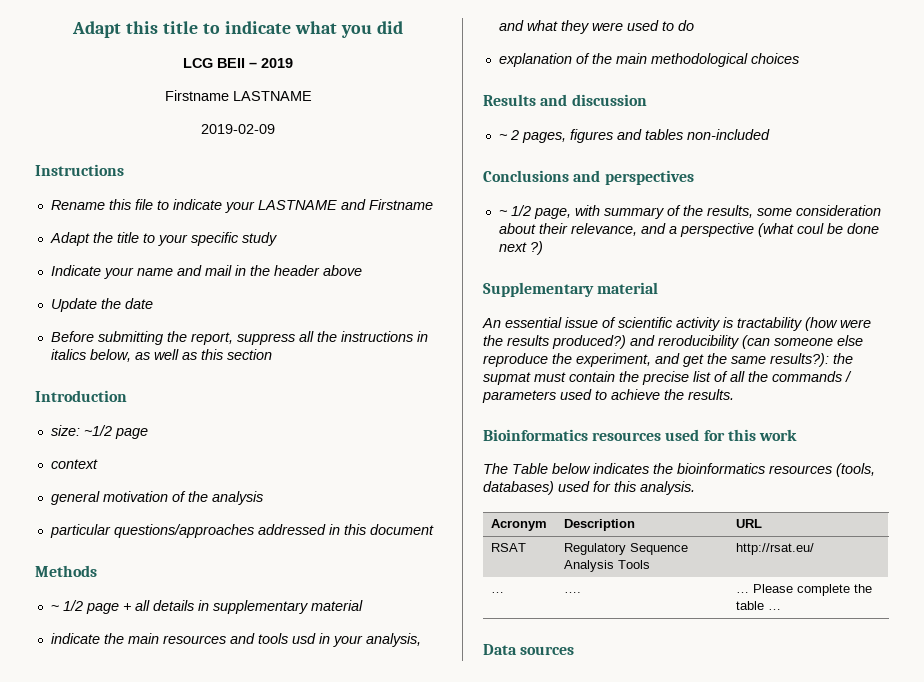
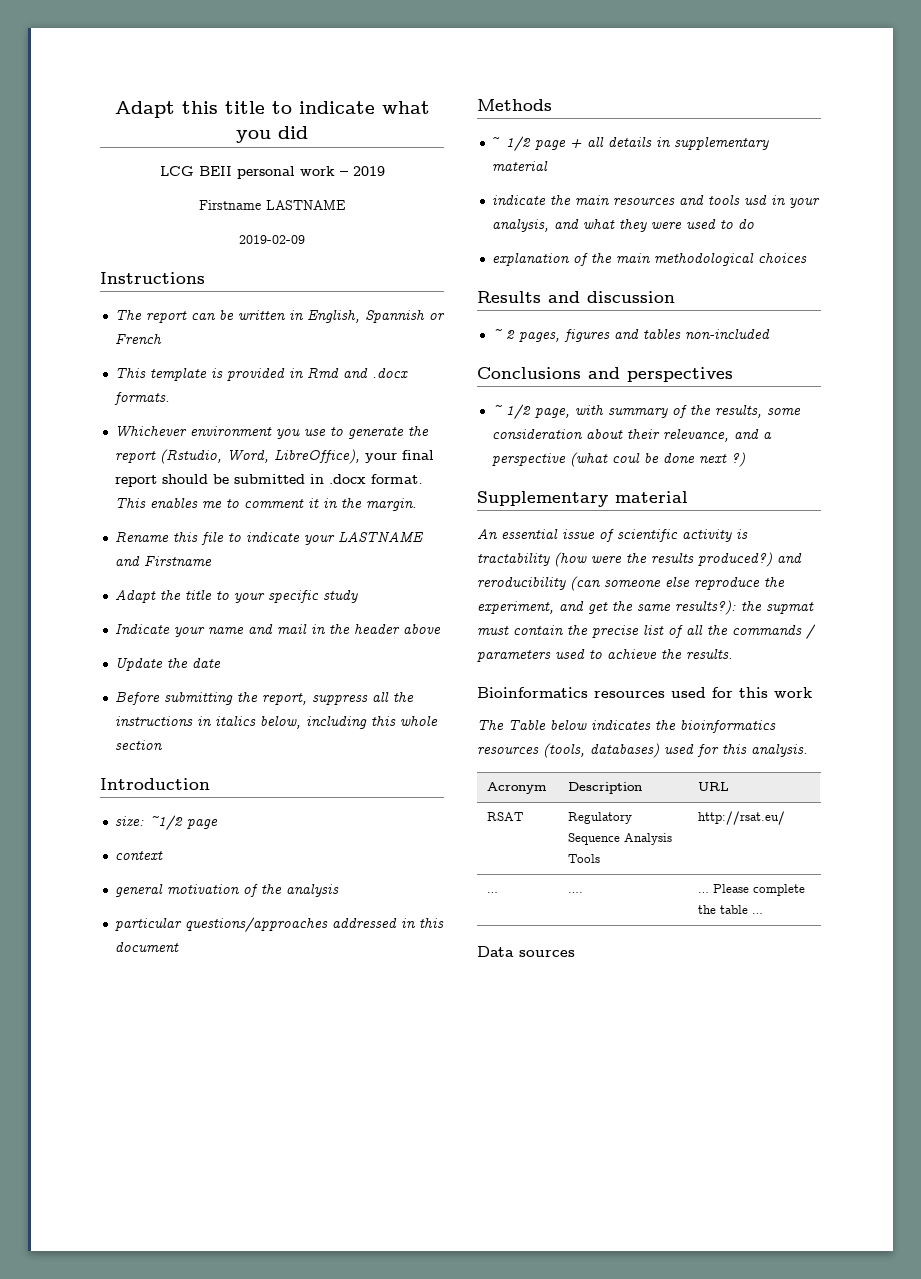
- LCG BEII – 2019
+ LCG BEII personal work – 2019
+ The report can be written in English, Spannish or French
+ This template is provided in Rmd and .docx formats.
+ Whichever environment you use to generate the report (Rstudio, Word, LibreOffice), your final report should be submitted in .docx format. This enables me to comment it in the margin.
- Before submitting the report, suppress all the instructions in italics below, as well as this section
+ Before submitting the report, suppress all the instructions in italics below, including this whole section

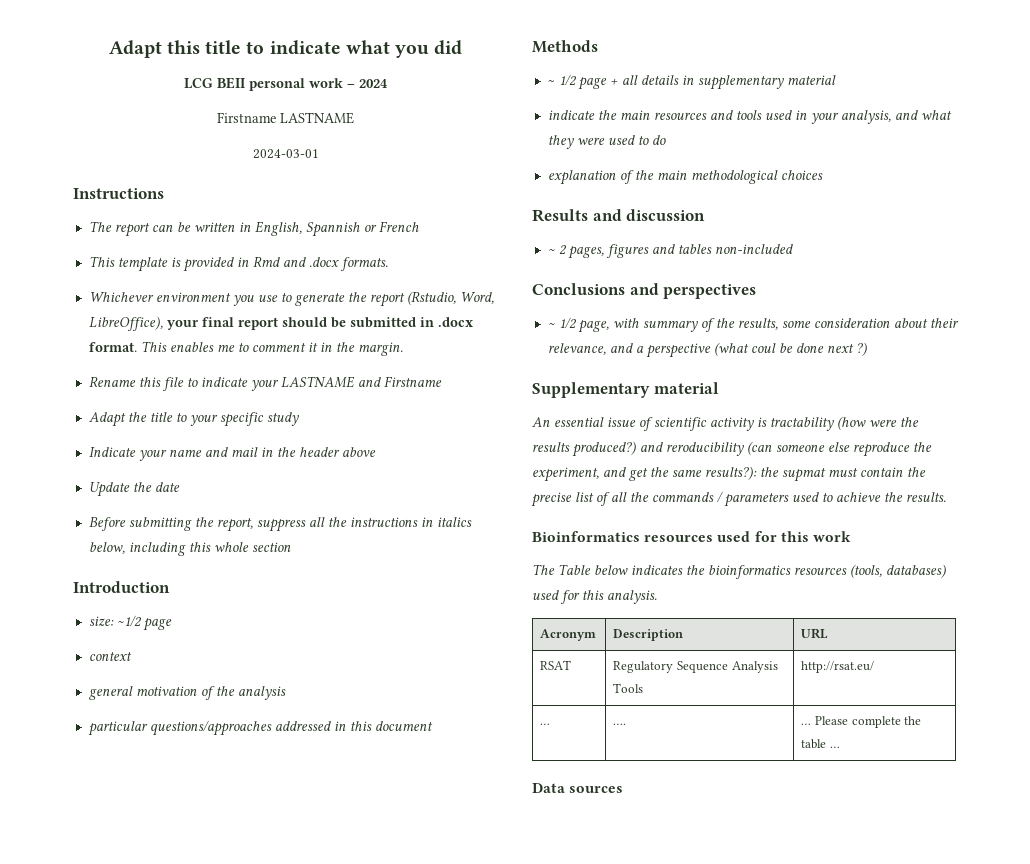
- LCG BEII personal work – 2019
+ LCG BEII personal work – 2024
- 2019-02-09
+ 2024-03-01
- indicate the main resources and tools usd in your analysis, and what they were used to do
+ indicate the main resources and tools used in your analysis, and what they were used to do

